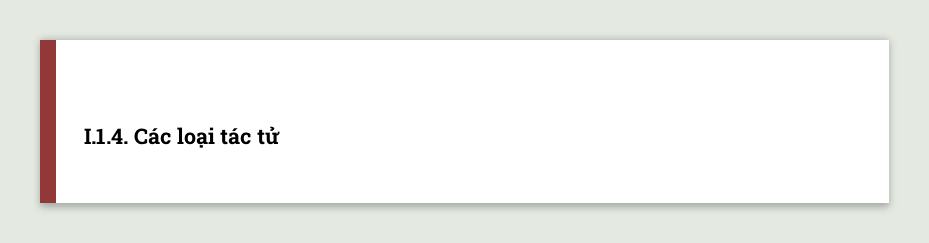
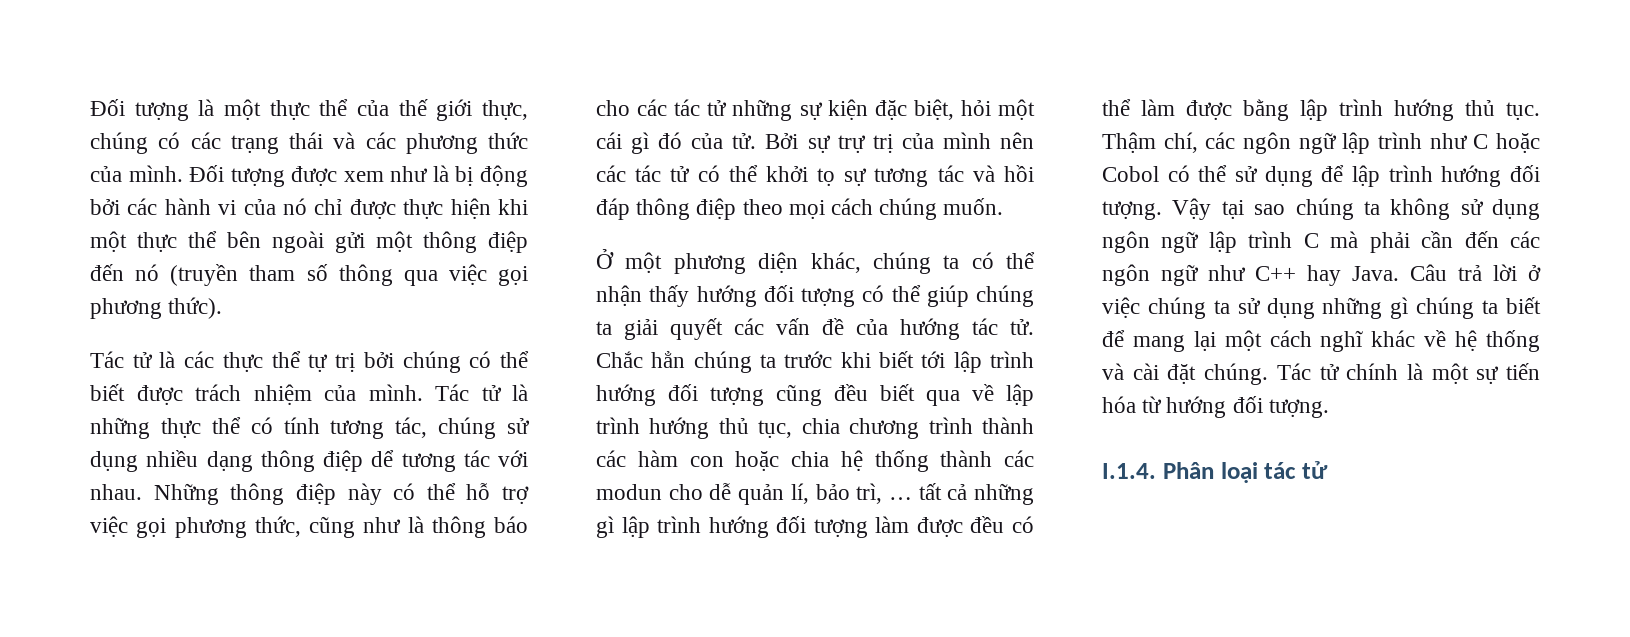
- I.1.4. Các loại tác tử
+ Đối tượng là một thực thể của thế giới thực, chúng có các trạng thái và các phương thức của mình. Đối tượng được xem như là bị động bởi các hành vi của nó chỉ được thực hiện khi một thực thể bên ngoài gửi một thông điệp đến nó (truyền tham số thông qua việc gọi phương thức).
+ Tác tử là các thực thể tự trị bởi chúng có thể biết được trách nhiệm của mình. Tác tử là những thực thể có tính tương tác, chúng sử dụng nhiều dạng thông điệp dể tương tác với nhau. Những thông điệp này có thể hỗ trợ việc gọi phương thức, cũng như là thông báo cho các tác tử những sự kiện đặc biệt, hỏi một cái gì đó của tử. Bởi sự trự trị của mình nên các tác tử có thể khởi tọ sự tương tác và hồi đáp thông điệp theo mọi cách chúng muốn.
+ Ở một phương diện khác, chúng ta có thể nhận thấy hướng đối tượng có thể giúp chúng ta giải quyết các vấn đề của hướng tác tử. Chắc hẳn chúng ta trước khi biết tới lập trình hướng đối tượng cũng đều biết qua về lập trình hướng thủ tục, chia chương trình thành các hàm con hoặc chia hệ thống thành các modun cho dễ quản lí, bảo trì, … tất cả những gì lập trình hướng đối tượng làm được đều có thể làm được bằng lập trình hướng thủ tục. Thậm chí, các ngôn ngữ lập trình như C hoặc Cobol có thể sử dụng để lập trình hướng đối tượng. Vậy tại sao chúng ta không sử dụng ngôn ngữ lập trình C mà phải cần đến các ngôn ngữ như C++ hay Java. Câu trả lời ở việc chúng ta sử dụng những gì chúng ta biết để mang lại một cách nghĩ khác về hệ thống và cài đặt chúng. Tác tử chính là một sự tiến hóa từ hướng đối tượng.
+ I.1.4. Phân loại tác tử

